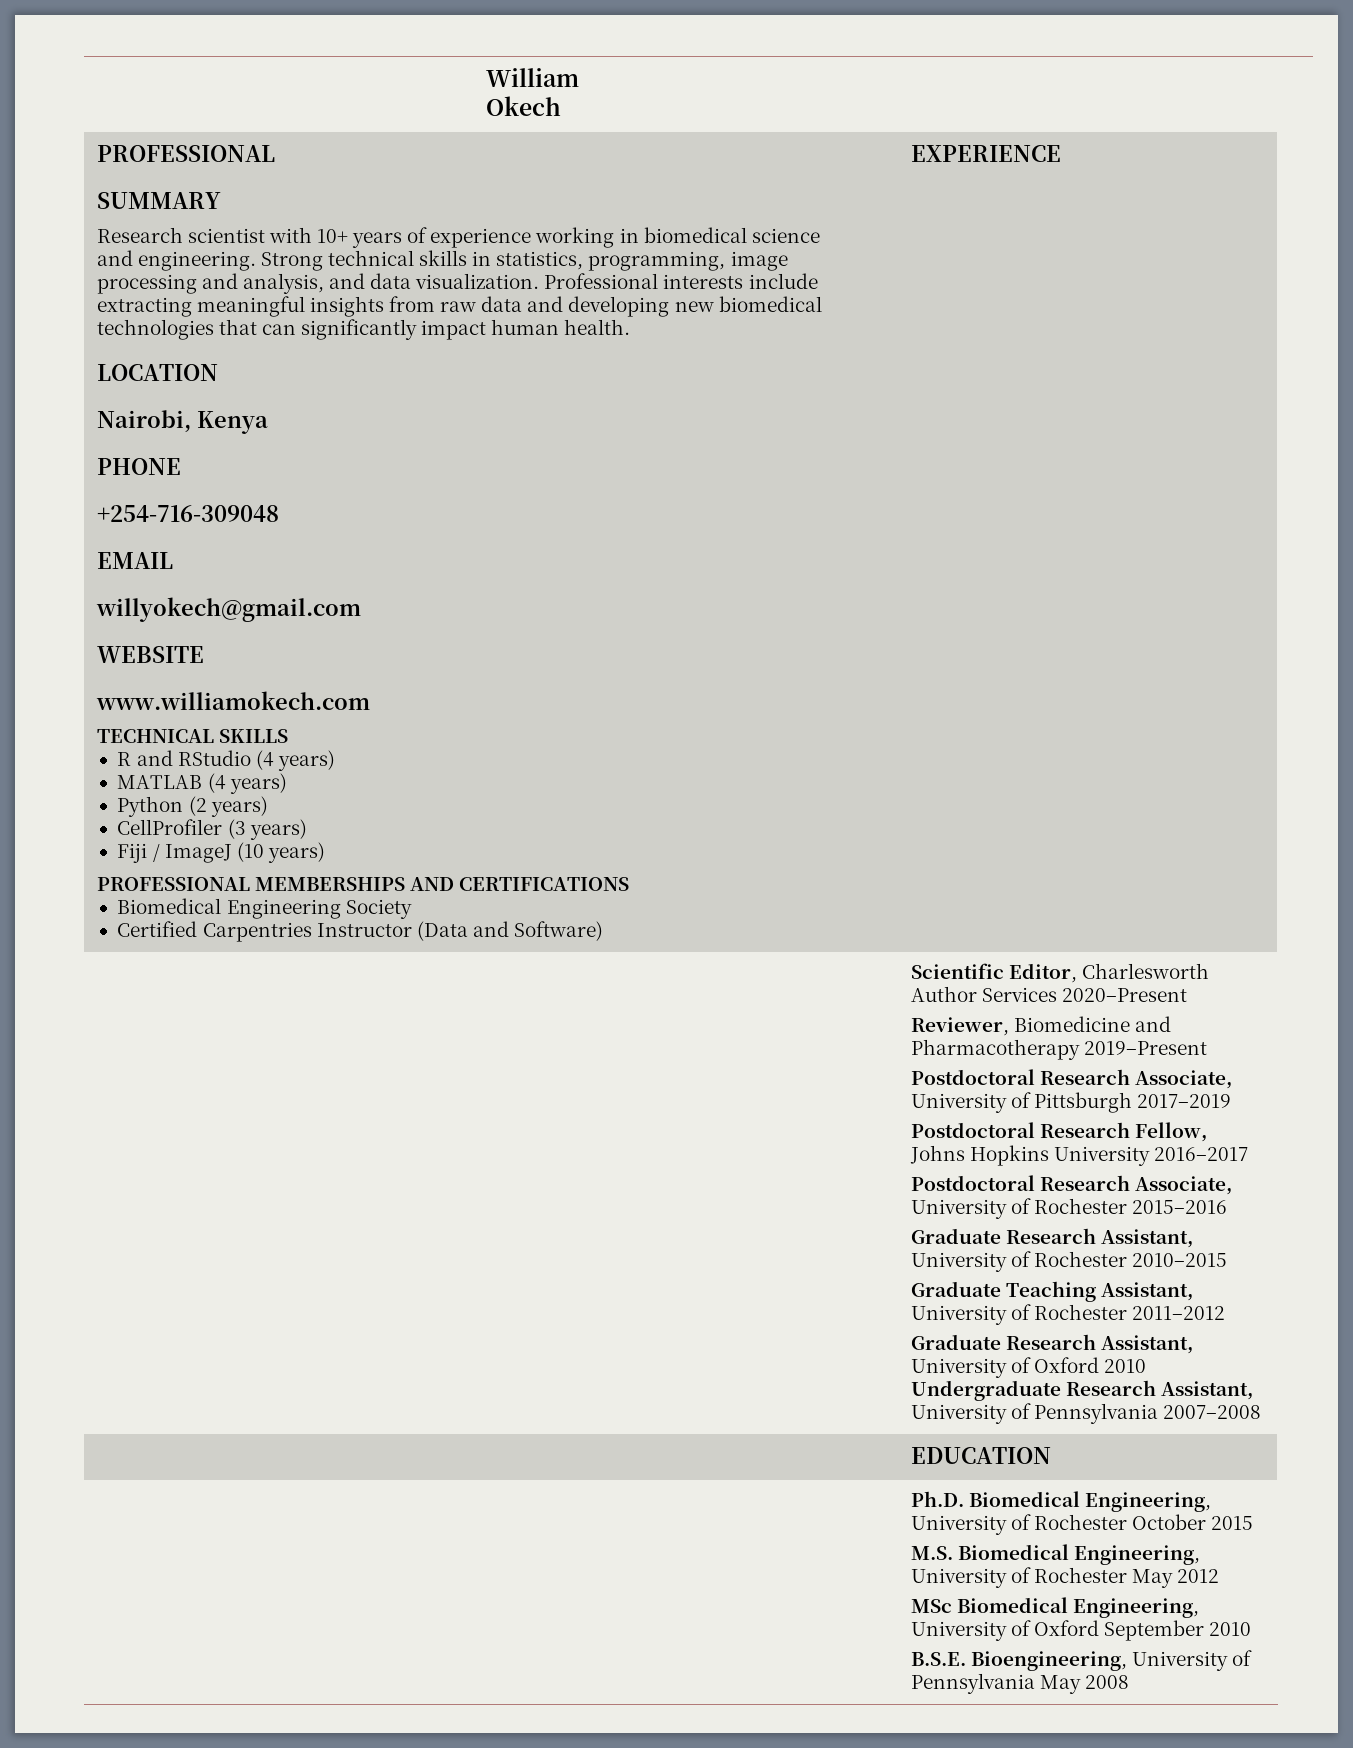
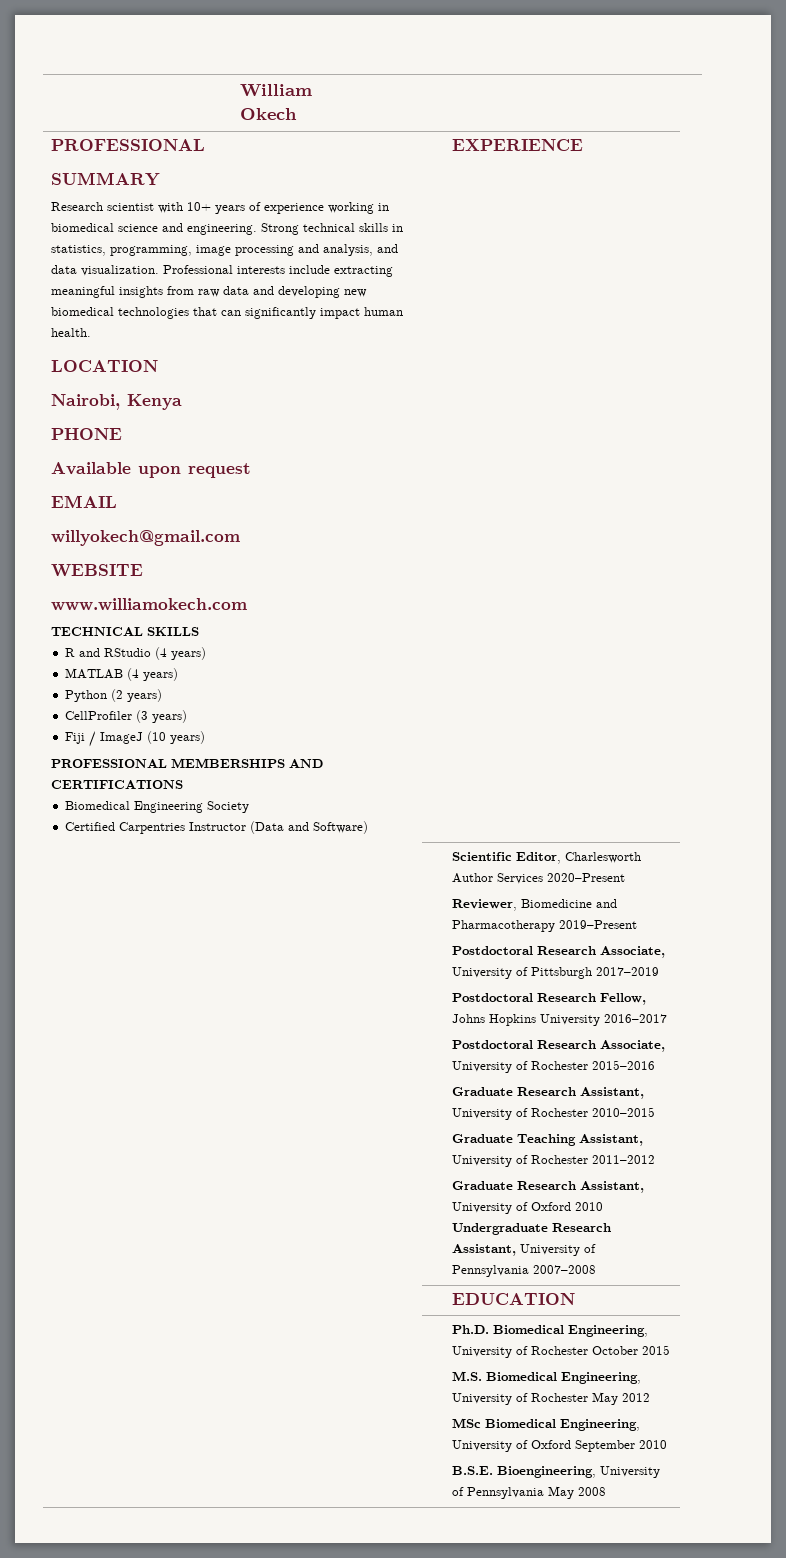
- +254-716-309048
+ Available upon request

